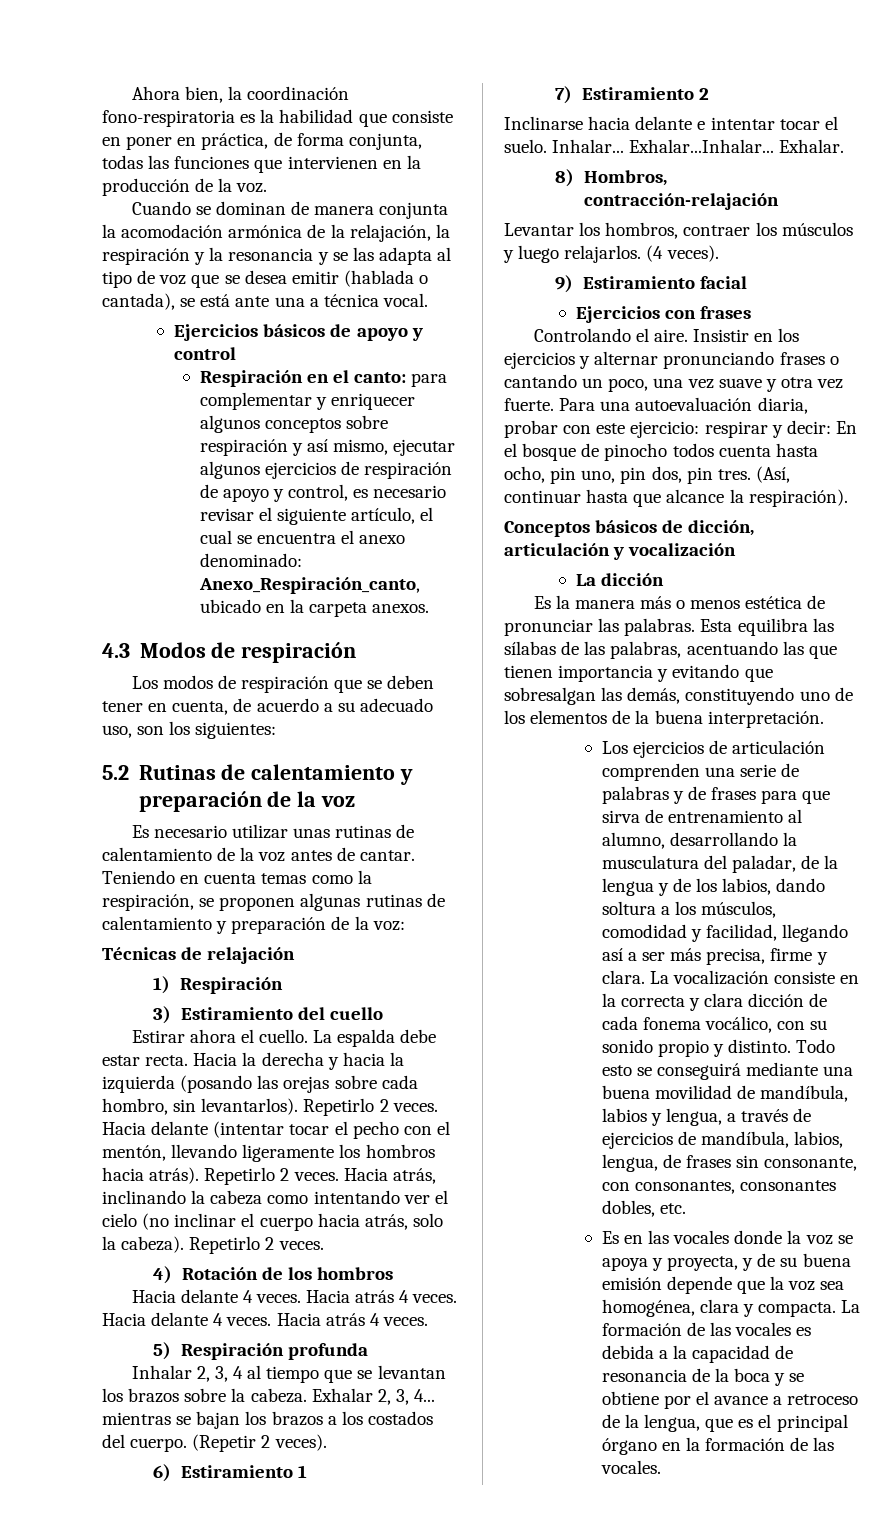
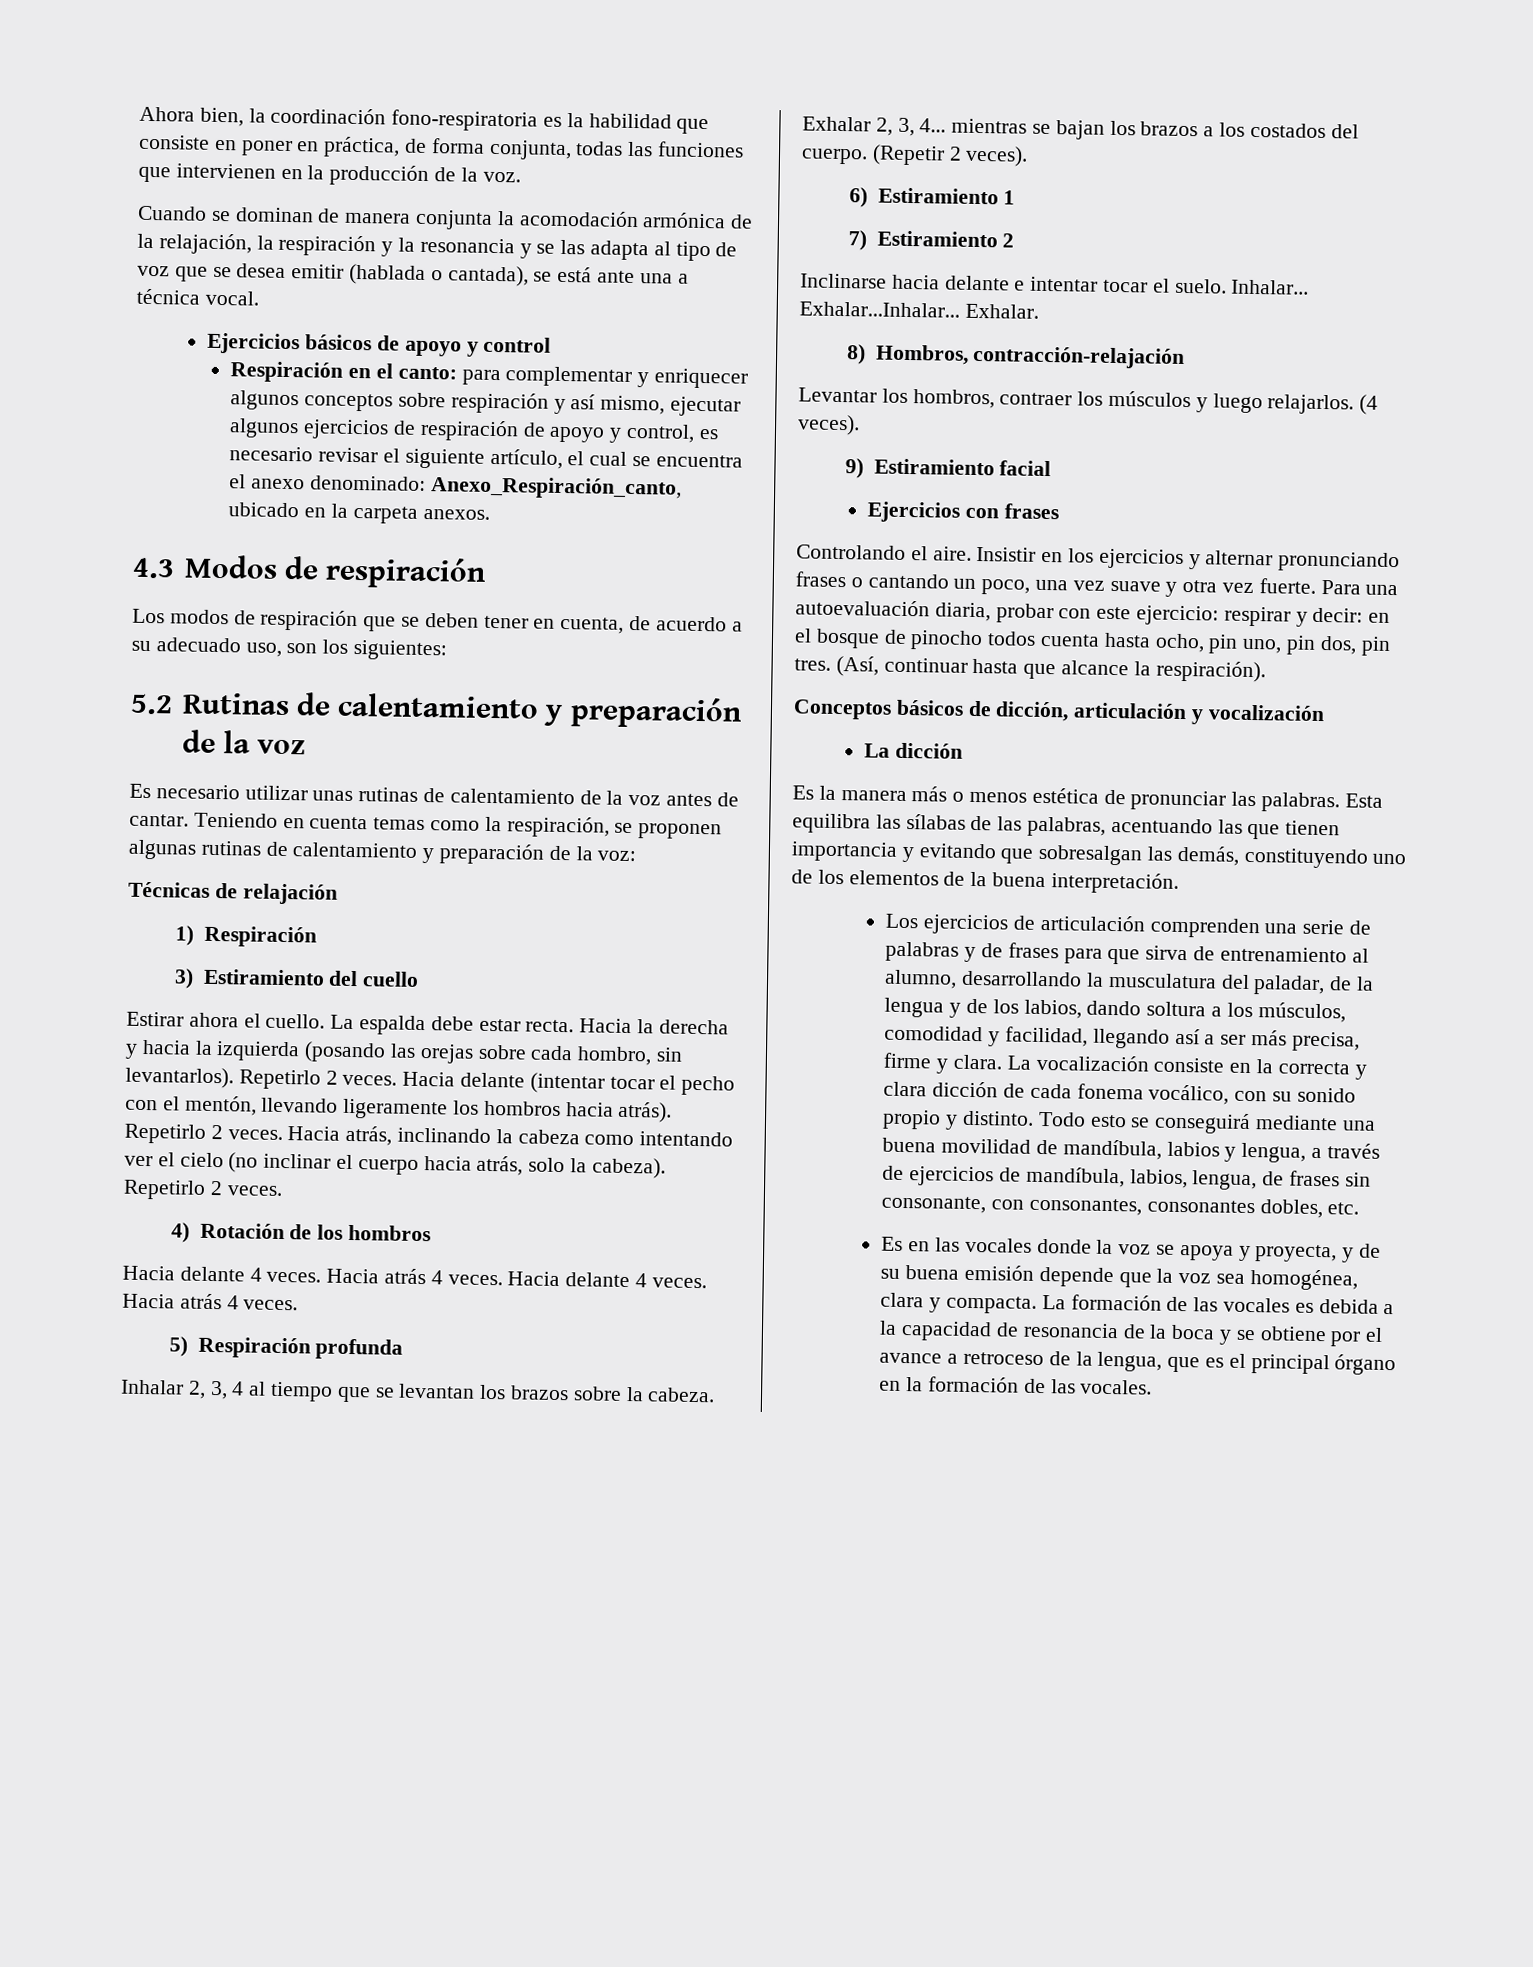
- Para una autoevaluación diaria, probar con este ejercicio: respirar y decir: En el bosque de pinocho todos cuenta hasta ocho, pin uno, pin dos, pin tres.
+ Para una autoevaluación diaria, probar con este ejercicio: respirar y decir: en el bosque de pinocho todos cuenta hasta ocho, pin uno, pin dos, pin tres.

